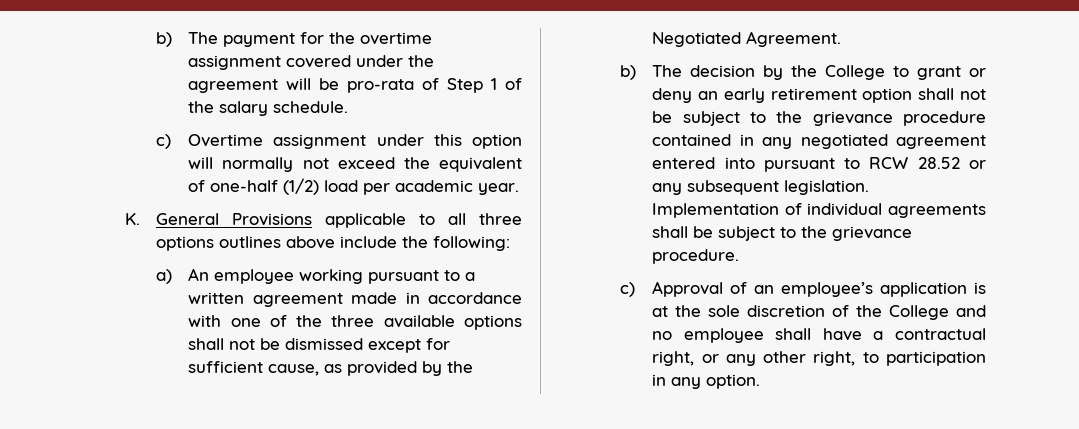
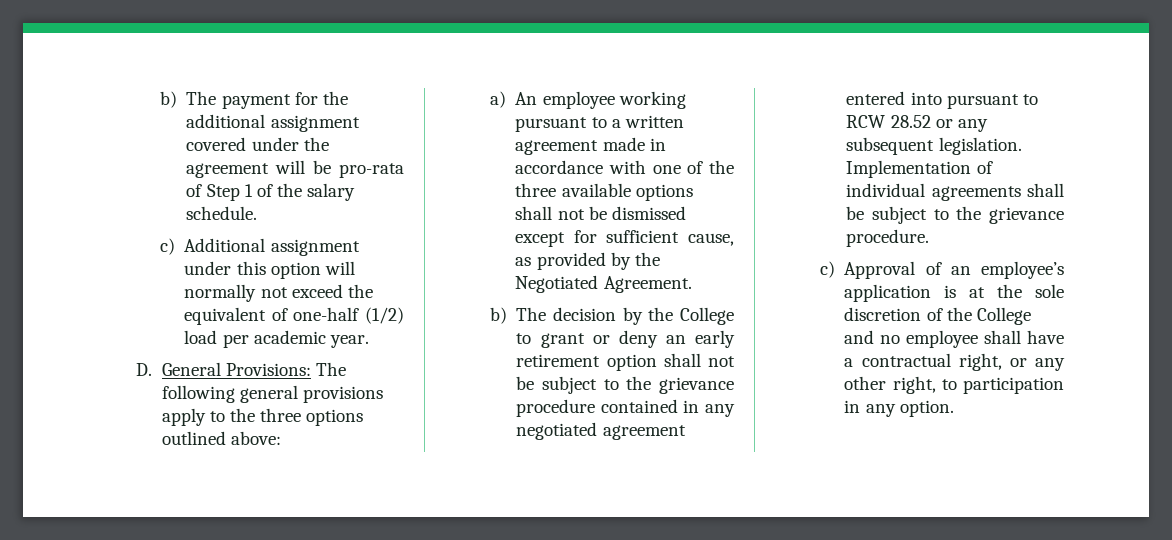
- b) The payment for the overtime assignment covered under the agreement will be pro-rata of Step 1 of the salary schedule.
+ b) The payment for the additional assignment covered under the agreement will be pro-rata of Step 1 of the salary schedule.
- c) Overtime assignment under this option will normally not exceed the equivalent of one-half (1/2) load per academic year.
+ c) Additional assignment under this option will normally not exceed the equivalent of one-half (1/2) load per academic year.
- K. General Provisions applicable to all three options outlines above include the following:
+ D. General Provisions: The following general provisions apply to the three options outlined above:

